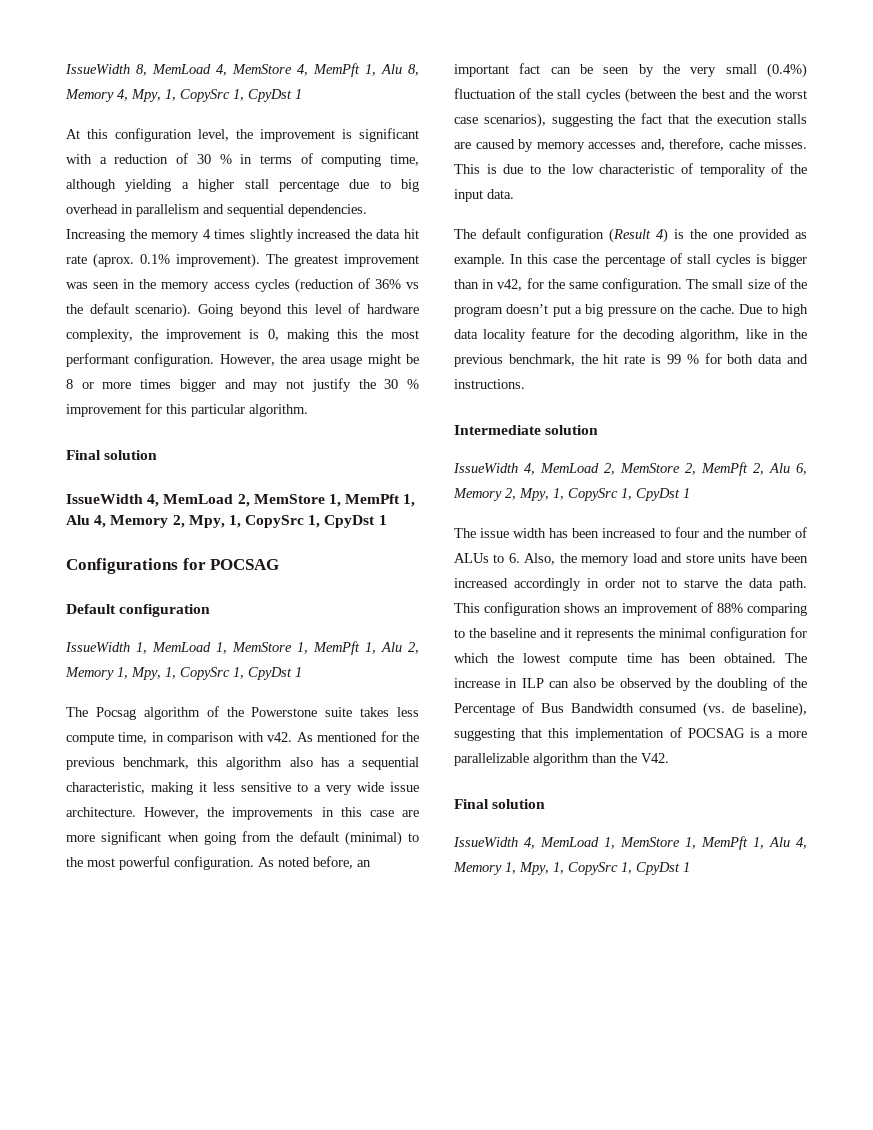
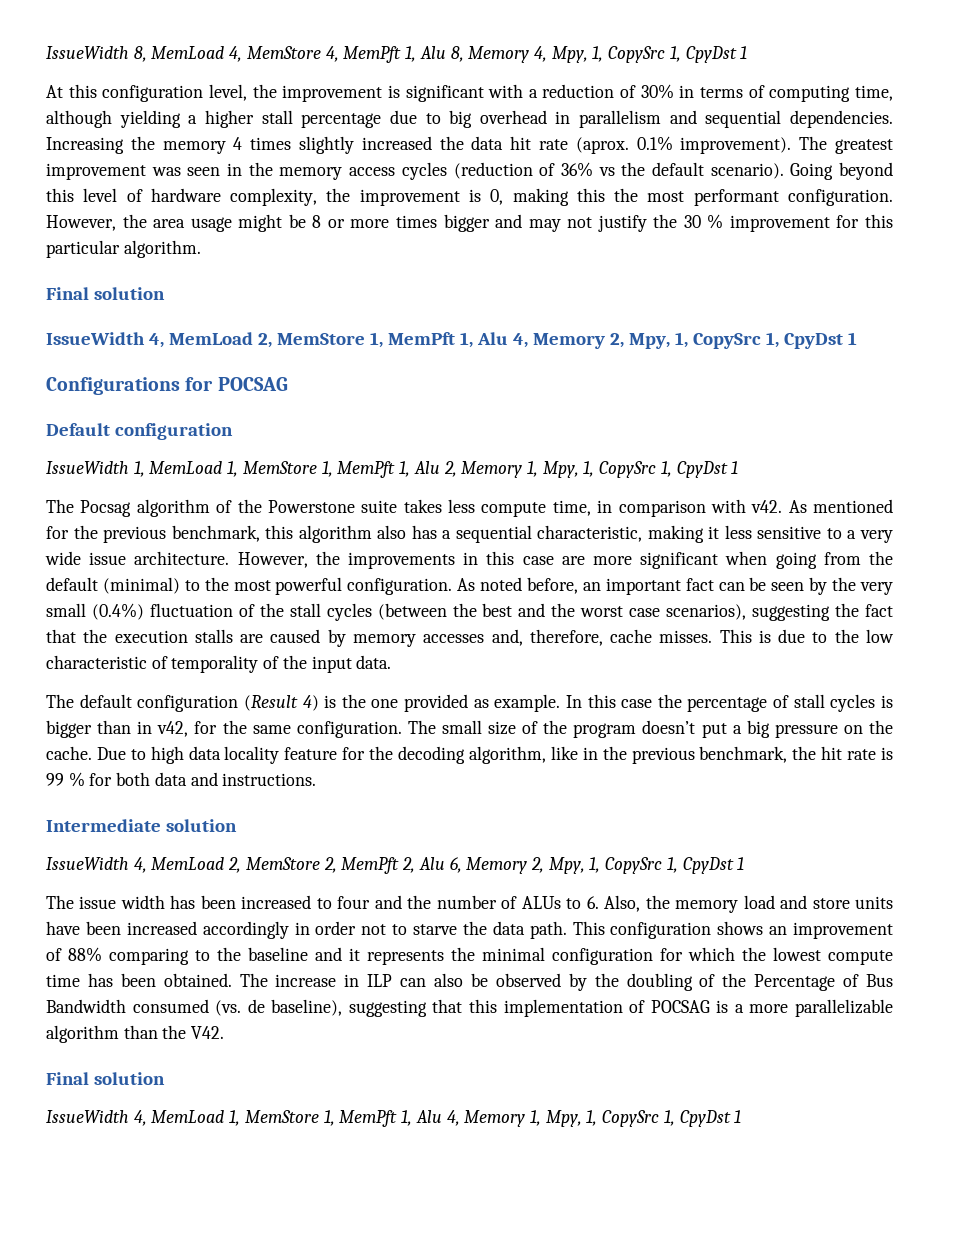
- At this configuration level, the improvement is significant with a reduction of 30 % in terms of computing time, although yielding a higher stall percentage due to big overhead in parallelism and sequential dependencies.
+ At this configuration level, the improvement is significant with a reduction of 30% in terms of computing time, although yielding a higher stall percentage due to big overhead in parallelism and sequential dependencies.

